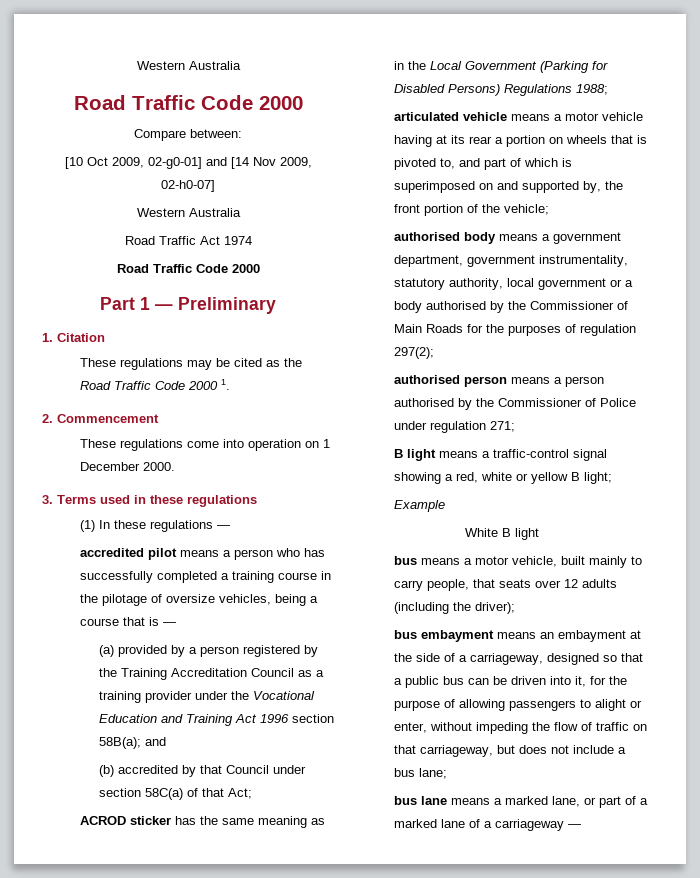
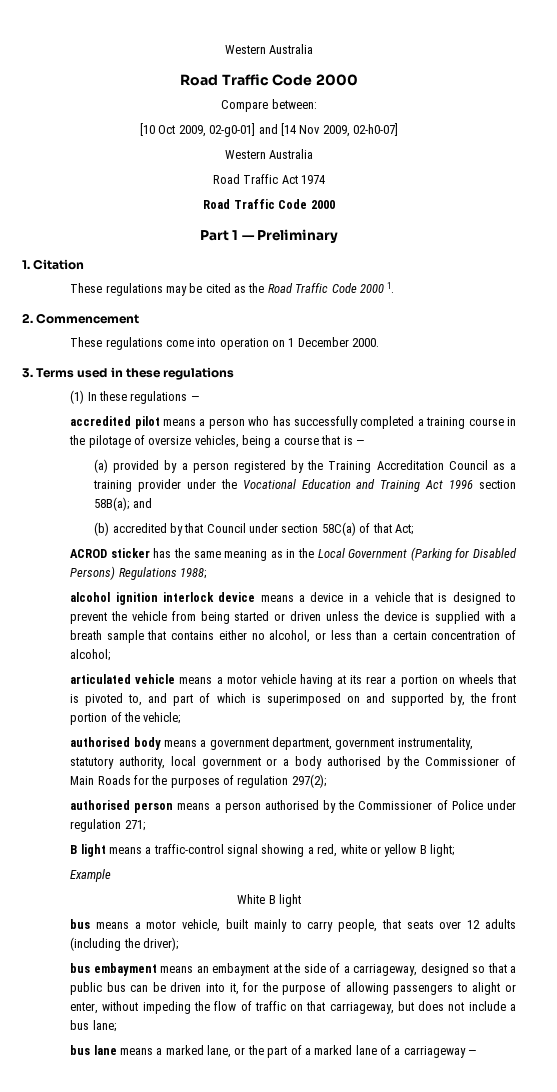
+ alcohol ignition interlock device means a device in a vehicle that is designed to prevent the vehicle from being started or driven unless the device is supplied with a breath sample that contains either no alcohol, or less than a certain concentration of alcohol;
- bus lane means a marked lane, or part of a marked lane of a carriageway —
+ bus lane means a marked lane, or the part of a marked lane of a carriageway —

